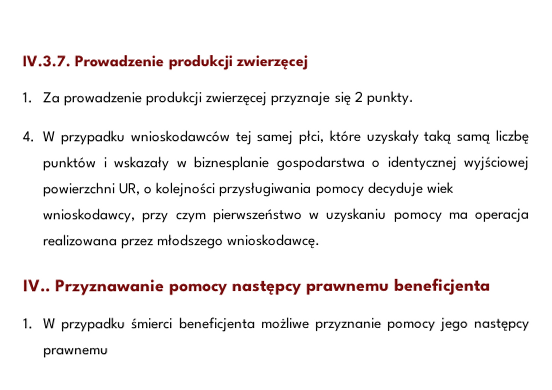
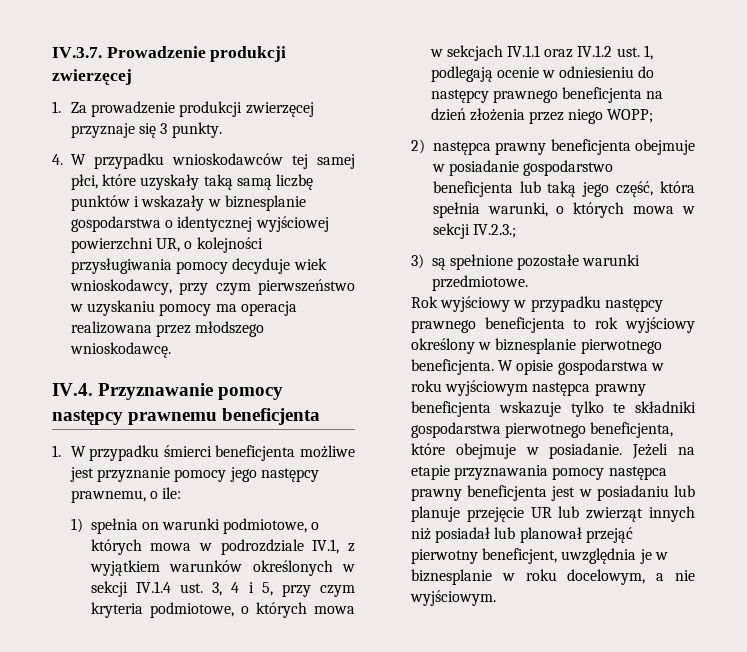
- 1. Za prowadzenie produkcji zwierzęcej przyznaje się 2 punkty.
+ 1. Za prowadzenie produkcji zwierzęcej przyznaje się 3 punkty.
- IV.. Przyznawanie pomocy następcy prawnemu beneficjenta
+ IV.4. Przyznawanie pomocy następcy prawnemu beneficjenta
- 1. W przypadku śmierci beneficjenta możliwe przyznanie pomocy jego następcy prawnemu
+ 1. W przypadku śmierci beneficjenta możliwe jest przyznanie pomocy jego następcy prawnemu, o ile:
+ 1) spełnia on warunki podmiotowe, o których mowa w podrozdziale IV.1, z wyjątkiem warunków określonych w sekcji IV.1.4 ust. 3, 4 i 5, przy czym kryteria podmiotowe, o których mowa w sekcjach IV.1.1 oraz IV.1.2 ust. 1, podlegają ocenie w odniesieniu do następcy prawnego beneficjenta na dzień złożenia przez niego WOPP;
+ 2) następca prawny beneficjenta obejmuje w posiadanie gospodarstwo beneficjenta lub taką jego część, która spełnia warunki, o których mowa w sekcji IV.2.3.;
+ 3) są spełnione pozostałe warunki przedmiotowe.
+ Rok wyjściowy w przypadku następcy prawnego beneficjenta to rok wyjściowy określony w biznesplanie pierwotnego beneficjenta. W opisie gospodarstwa w roku wyjściowym następca prawny beneficjenta wskazuje tylko te składniki gospodarstwa pierwotnego beneficjenta, które obejmuje w posiadanie. Jeżeli na etapie przyznawania pomocy następca prawny beneficjenta jest w posiadaniu lub planuje przejęcie UR lub zwierząt innych niż posiadał lub planował przejąć pierwotny beneficjent, uwzględnia je w biznesplanie w roku docelowym, a nie wyjściowym.

